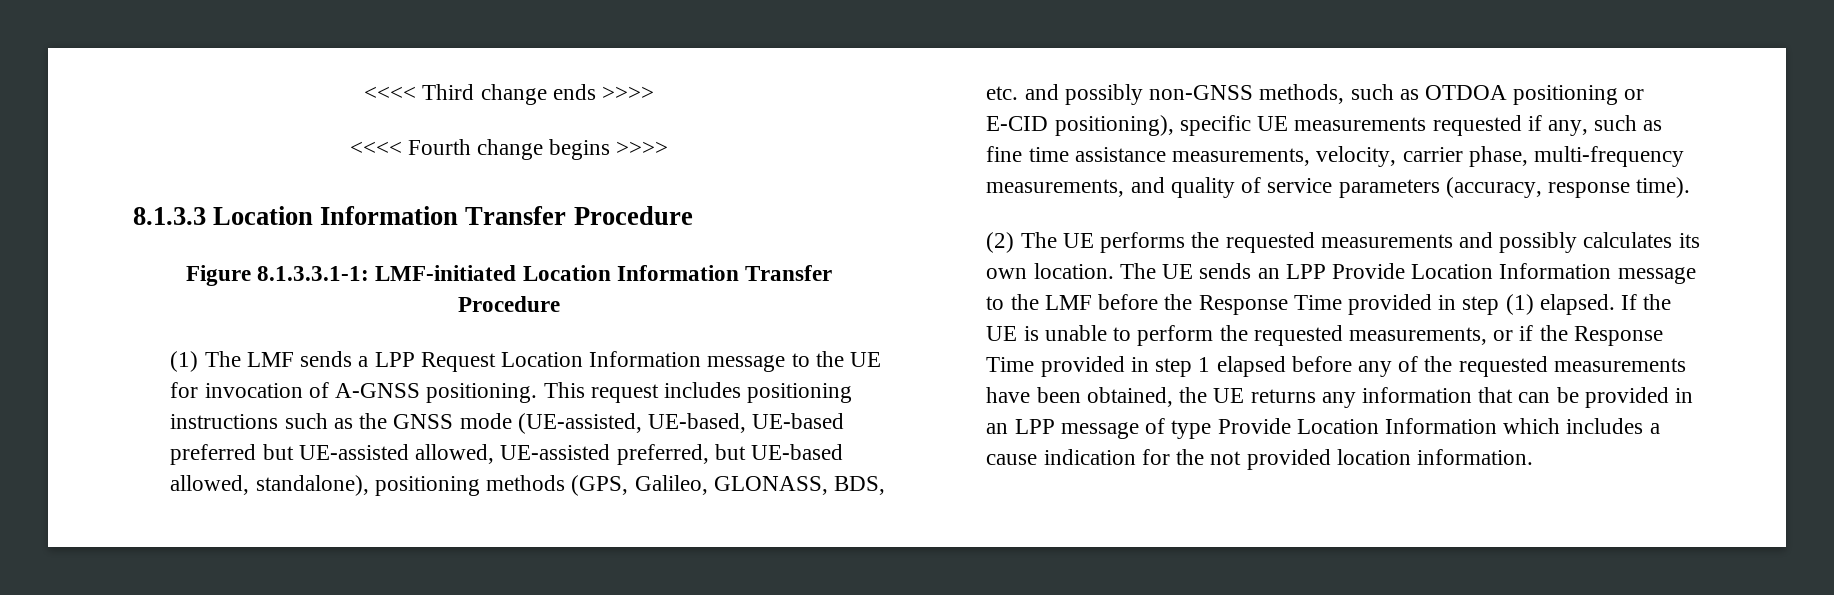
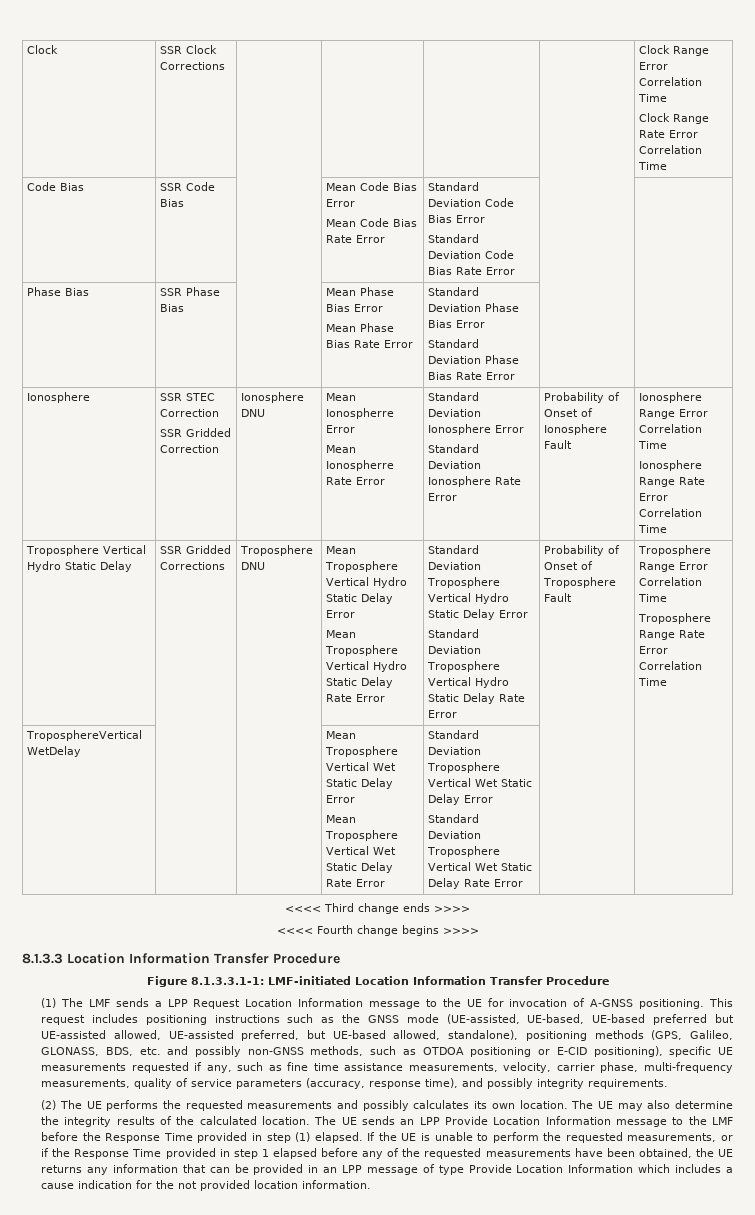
+ Clock | SSR Clock Corrections | | | | | Clock Range Error Correlation Time
+ Clock Range Rate Error Correlation Time
+ Code Bias | SSR Code Bias | | Mean Code Bias Error
+ Mean Code Bias Rate Error | Standard Deviation Code Bias Error
+ Standard Deviation Code Bias Rate Error | |
+ Phase Bias | SSR Phase Bias | | Mean Phase Bias Error
+ Mean Phase Bias Rate Error | Standard Deviation Phase Bias Error
+ Standard Deviation Phase Bias Rate Error | |
+ Ionosphere | SSR STEC Correction
+ SSR Gridded Correction | Ionosphere DNU | Mean Ionospherre Error
+ Mean Ionospherre Rate Error | Standard Deviation Ionosphere Error
+ Standard Deviation Ionosphere Rate Error | Probability of Onset of Ionosphere Fault | Ionosphere Range Error Correlation Time
+ Ionosphere Range Rate Error Correlation Time
+ Troposphere Vertical Hydro Static Delay | SSR Gridded Corrections | Troposphere DNU | Mean Troposphere Vertical Hydro Static Delay Error
+ Mean Troposphere Vertical Hydro Static Delay Rate Error | Standard Deviation Troposphere Vertical Hydro Static Delay Error
+ Standard Deviation Troposphere Vertical Hydro Static Delay Rate Error | Probability of Onset of Troposphere Fault | Troposphere Range Error Correlation Time
+ Troposphere Range Rate Error Correlation Time
+ TroposphereVertical WetDelay | | | Mean Troposphere Vertical Wet Static Delay Error
+ Mean Troposphere Vertical Wet Static Delay Rate Error | Standard Deviation Troposphere Vertical Wet Static Delay Error
+ Standard Deviation Troposphere Vertical Wet Static Delay Rate Error | |
- This request includes positioning instructions such as the GNSS mode (UE-assisted, UE-based, UE-based preferred but UE-assisted allowed, UE-assisted preferred, but UE-based allowed, standalone), positioning methods (GPS, Galileo, GLONASS, BDS, etc. and possibly non-GNSS methods, such as OTDOA positioning or E-CID positioning), specific UE measurements requested if any, such as fine time assistance measurements, velocity, carrier phase, multi-frequency measurements, and quality of service parameters (accuracy, response time).
+ This request includes positioning instructions such as the GNSS mode (UE-assisted, UE-based, UE-based preferred but UE-assisted allowed, UE-assisted preferred, but UE-based allowed, standalone), positioning methods (GPS, Galileo, GLONASS, BDS, etc. and possibly non-GNSS methods, such as OTDOA positioning or E-CID positioning), specific UE measurements requested if any, such as fine time assistance measurements, velocity, carrier phase, multi-frequency measurements, quality of service parameters (accuracy, response time), and possibly integrity requirements.
- The UE sends an LPP Provide Location Information message to the LMF before the Response Time provided in step (1) elapsed.
+ The UE may also determine the integrity results of the calculated location. The UE sends an LPP Provide Location Information message to the LMF before the Response Time provided in step (1) elapsed.

